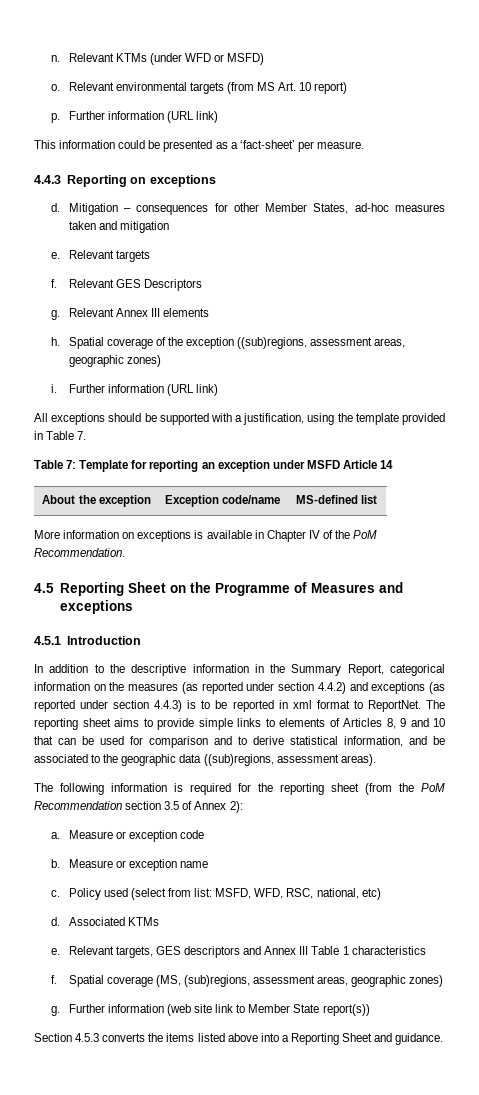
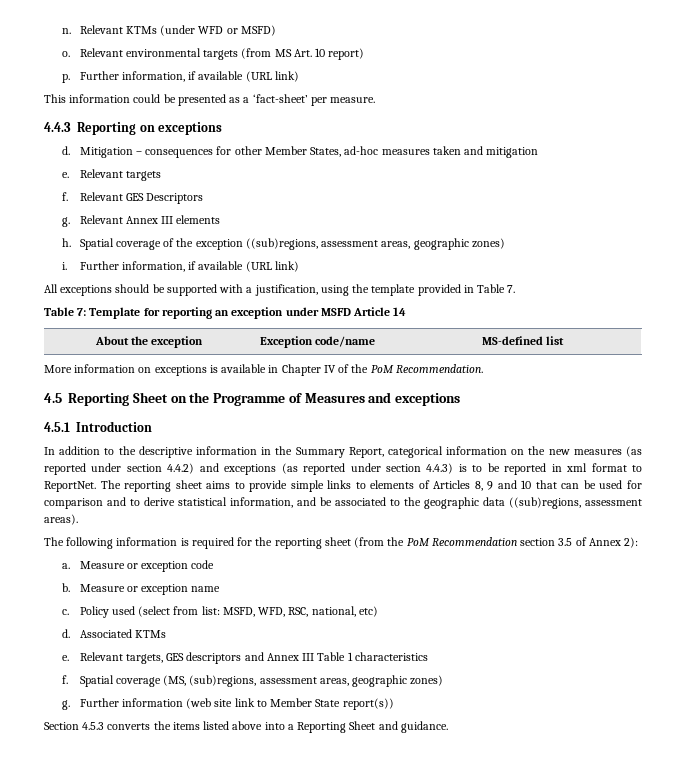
- p. Further information (URL link)
+ p. Further information, if available (URL link)
- i. Further information (URL link)
+ i. Further information, if available (URL link)
- In addition to the descriptive information in the Summary Report, categorical information on the measures (as reported under section 4.4.2) and exceptions (as reported under section 4.4.3) is to be reported in xml format to ReportNet.
+ In addition to the descriptive information in the Summary Report, categorical information on the new measures (as reported under section 4.4.2) and exceptions (as reported under section 4.4.3) is to be reported in xml format to ReportNet.

